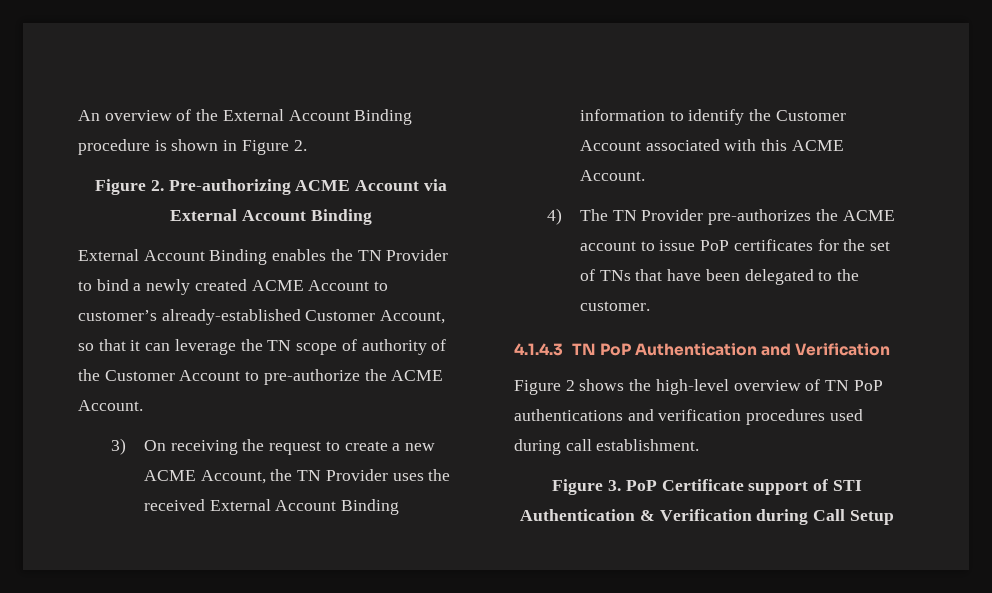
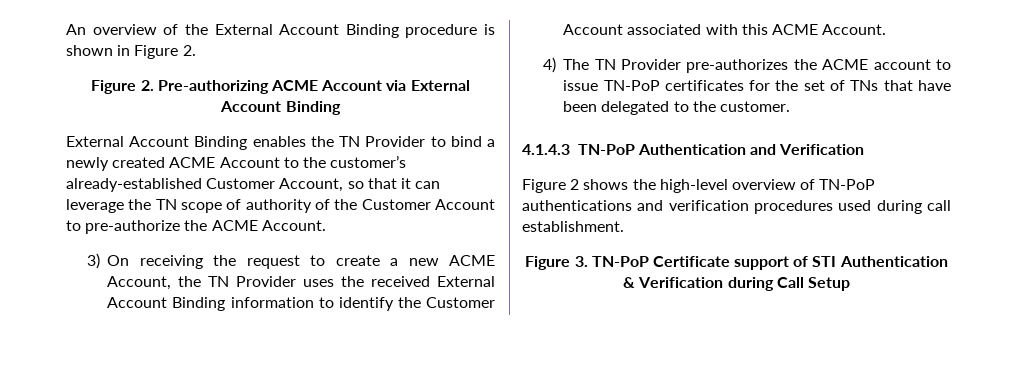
- External Account Binding enables the TN Provider to bind a newly created ACME Account to customer’s already-established Customer Account, so that it can leverage the TN scope of authority of the Customer Account to pre-authorize the ACME Account.
+ External Account Binding enables the TN Provider to bind a newly created ACME Account to the customer’s already-established Customer Account, so that it can leverage the TN scope of authority of the Customer Account to pre-authorize the ACME Account.
- 4) The TN Provider pre-authorizes the ACME account to issue PoP certificates for the set of TNs that have been delegated to the customer.
+ 4) The TN Provider pre-authorizes the ACME account to issue TN-PoP certificates for the set of TNs that have been delegated to the customer.
- 4.1.4.3 TN PoP Authentication and Verification
+ 4.1.4.3 TN-PoP Authentication and Verification
- Figure 2 shows the high-level overview of TN PoP authentications and verification procedures used during call establishment.
+ Figure 2 shows the high-level overview of TN-PoP authentications and verification procedures used during call establishment.
- Figure 3. PoP Certificate support of STI Authentication & Verification during Call Setup
+ Figure 3. TN-PoP Certificate support of STI Authentication & Verification during Call Setup

